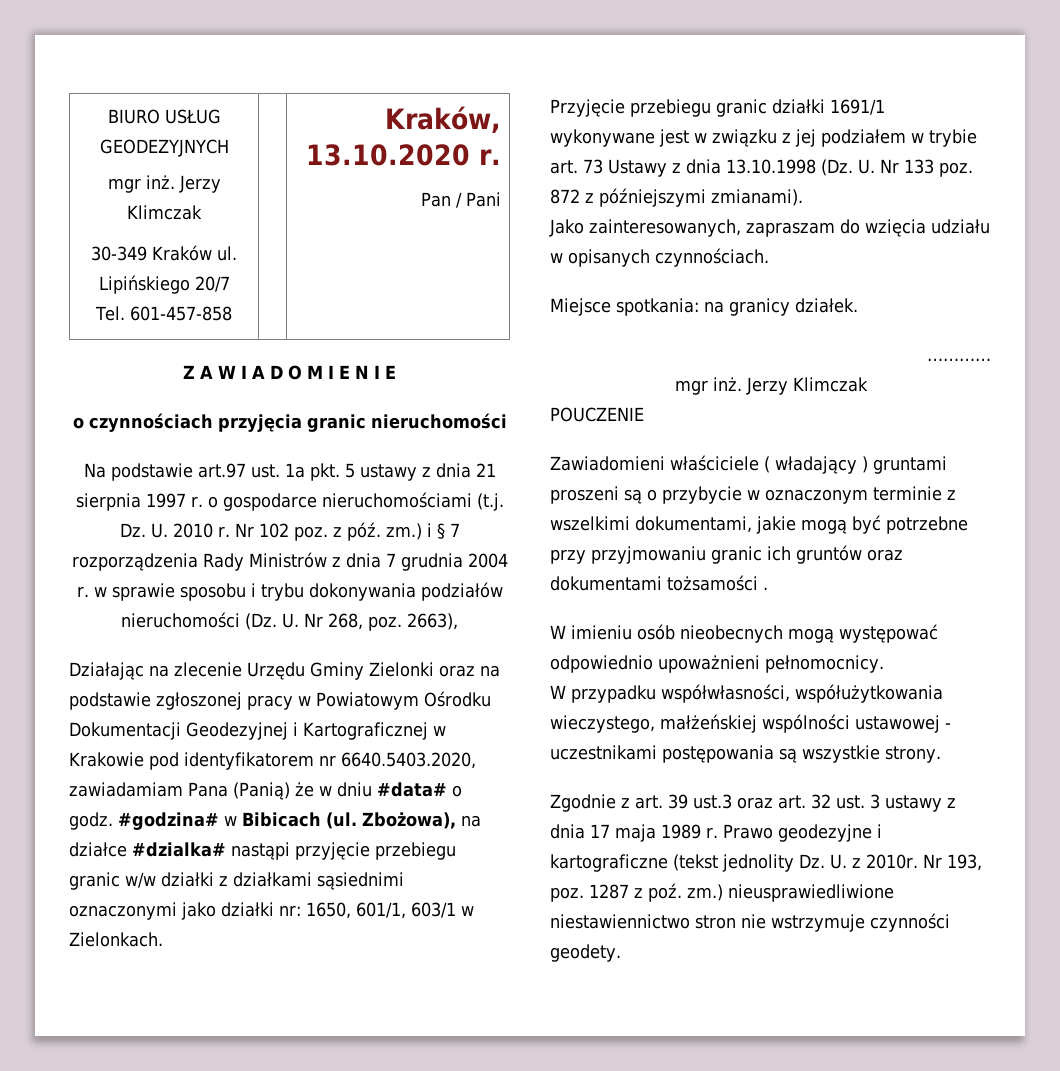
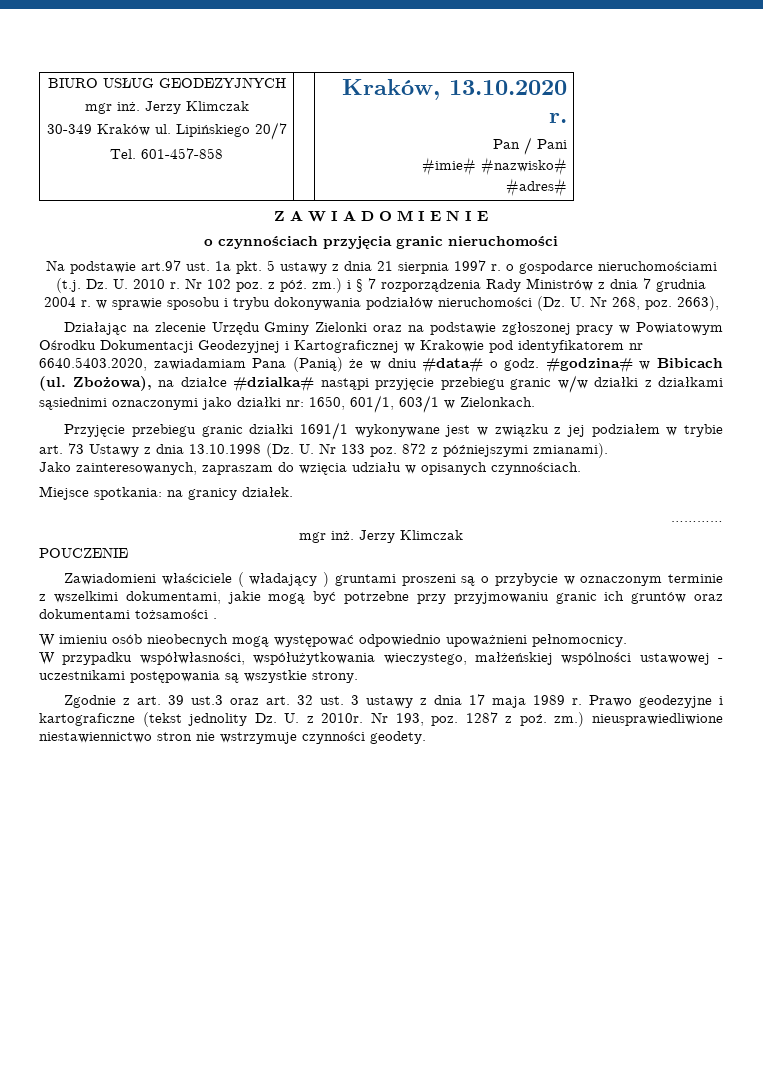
  BIURO USŁUG GEODEZYJNYCH
  mgr inż. Jerzy Klimczak
  30-349 Kraków ul. Lipińskiego 20/7
  Tel. 601-457-858 | | Kraków, 13.10.2020 r.
  Pan / Pani
+ #imie# #nazwisko#
+ #adres#

